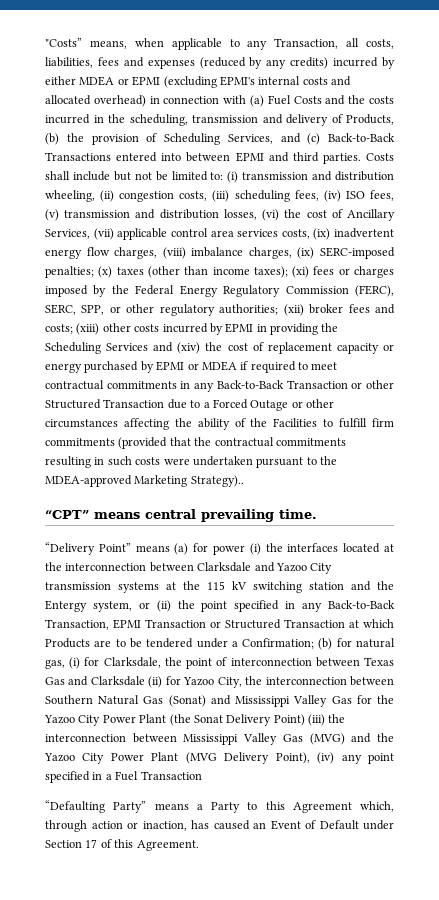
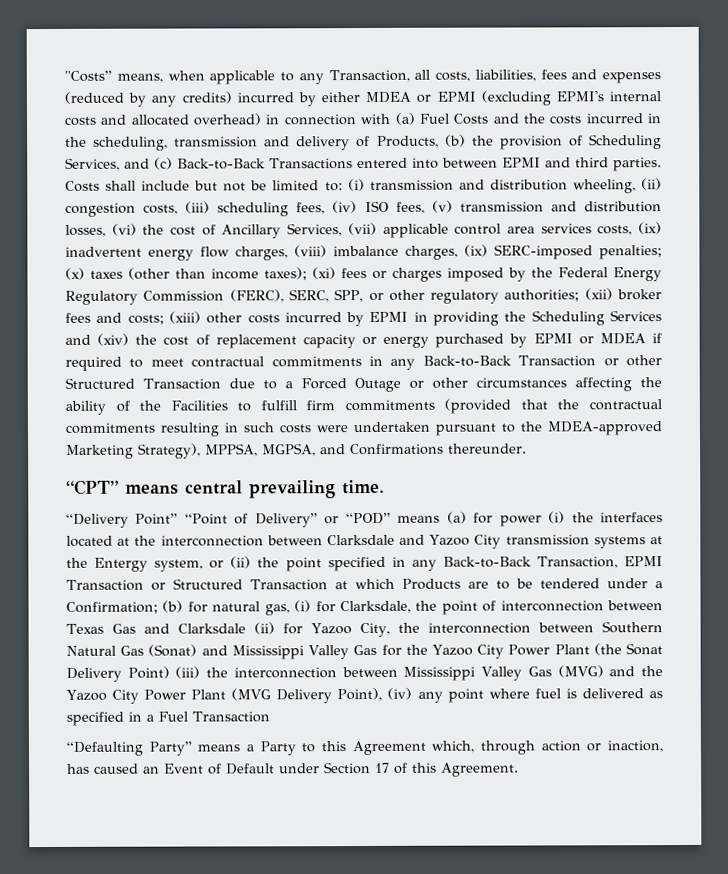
- (xiii) other costs incurred by EPMI in providing the Scheduling Services and (xiv) the cost of replacement capacity or energy purchased by EPMI or MDEA if required to meet contractual commitments in any Back-to-Back Transaction or other Structured Transaction due to a Forced Outage or other circumstances affecting the ability of the Facilities to fulfill firm commitments (provided that the contractual commitments resulting in such costs were undertaken pursuant to the MDEA-approved Marketing Strategy)..
+ (xiii) other costs incurred by EPMI in providing the Scheduling Services and (xiv) the cost of replacement capacity or energy purchased by EPMI or MDEA if required to meet contractual commitments in any Back-to-Back Transaction or other Structured Transaction due to a Forced Outage or other circumstances affecting the ability of the Facilities to fulfill firm commitments (provided that the contractual commitments resulting in such costs were undertaken pursuant to the MDEA-approved Marketing Strategy), MPPSA, MGPSA, and Confirmations thereunder.
- “Delivery Point” means (a) for power (i) the interfaces located at the interconnection between Clarksdale and Yazoo City transmission systems at the 115 kV switching station and the Entergy system, or (ii) the point specified in any Back-to-Back Transaction, EPMI Transaction or Structured Transaction at which Products are to be tendered under a Confirmation;
+ “Delivery Point” “Point of Delivery” or “POD” means (a) for power (i) the interfaces located at the interconnection between Clarksdale and Yazoo City transmission systems at the Entergy system, or (ii) the point specified in any Back-to-Back Transaction, EPMI Transaction or Structured Transaction at which Products are to be tendered under a Confirmation;
- (b) for natural gas, (i) for Clarksdale, the point of interconnection between Texas Gas and Clarksdale (ii) for Yazoo City, the interconnection between Southern Natural Gas (Sonat) and Mississippi Valley Gas for the Yazoo City Power Plant (the Sonat Delivery Point) (iii) the interconnection between Mississippi Valley Gas (MVG) and the Yazoo City Power Plant (MVG Delivery Point), (iv) any point specified in a Fuel Transaction
+ (b) for natural gas, (i) for Clarksdale, the point of interconnection between Texas Gas and Clarksdale (ii) for Yazoo City, the interconnection between Southern Natural Gas (Sonat) and Mississippi Valley Gas for the Yazoo City Power Plant (the Sonat Delivery Point) (iii) the interconnection between Mississippi Valley Gas (MVG) and the Yazoo City Power Plant (MVG Delivery Point), (iv) any point where fuel is delivered as specified in a Fuel Transaction

